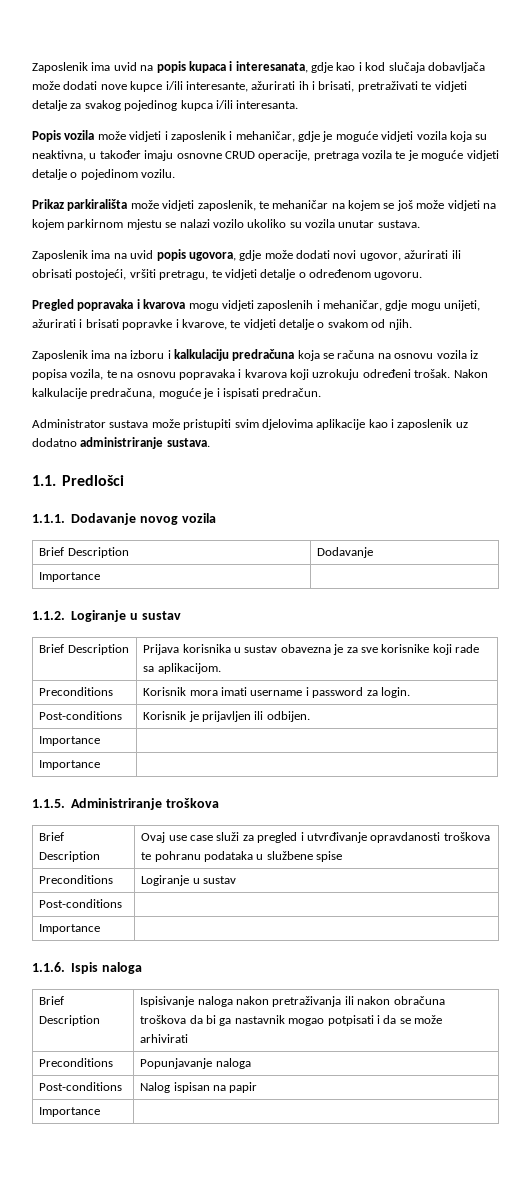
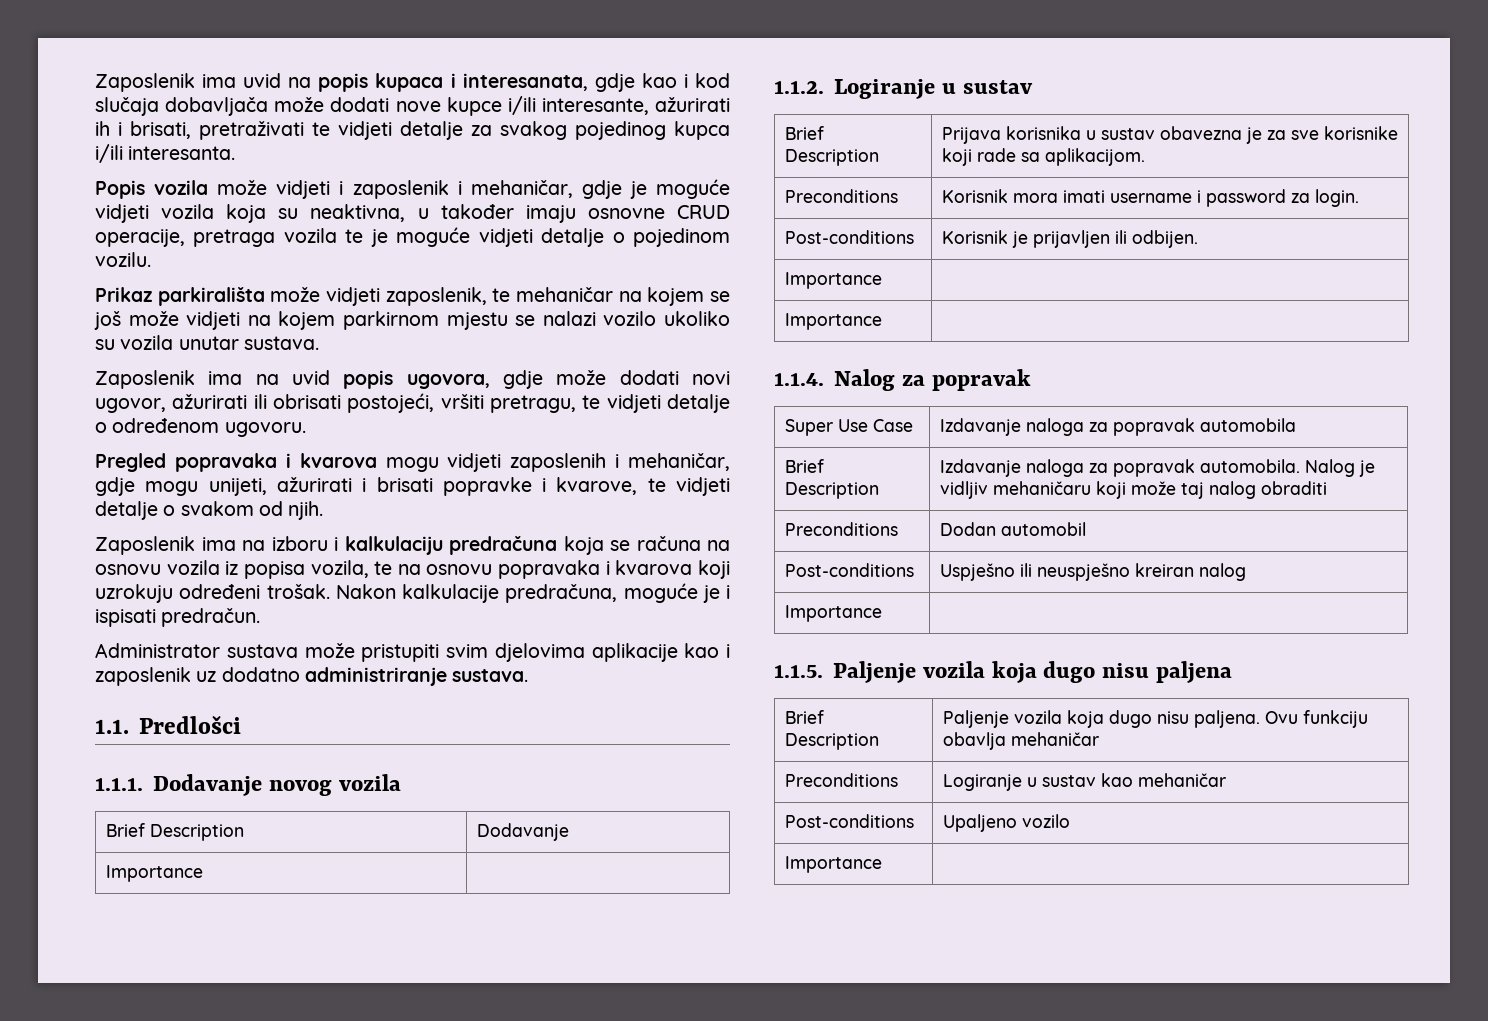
- 1.1.5. Administriranje troškova
- Brief Description | Ovaj use case služi za pregled i utvrđivanje opravdanosti troškova te pohranu podataka u službene spise
+ 1.1.4. Nalog za popravak
+ Super Use Case | Izdavanje naloga za popravak automobila
+ Brief Description | Izdavanje naloga za popravak automobila. Nalog je vidljiv mehaničaru koji može taj nalog obraditi
+ Preconditions | Dodan automobil
+ Post-conditions | Uspješno ili neuspješno kreiran nalog
+ Importance |
+ 1.1.5. Paljenje vozila koja dugo nisu paljena
+ Brief Description | Paljenje vozila koja dugo nisu paljena. Ovu funkciju obavlja mehaničar
- Preconditions | Logiranje u sustav
- Post-conditions |
- Importance |
- 1.1.6. Ispis naloga
- Brief Description | Ispisivanje naloga nakon pretraživanja ili nakon obračuna troškova da bi ga nastavnik mogao potpisati i da se može arhivirati
- Preconditions | Popunjavanje naloga
- Post-conditions | Nalog ispisan na papir
+ Preconditions | Logiranje u sustav kao mehaničar
+ Post-conditions | Upaljeno vozilo

